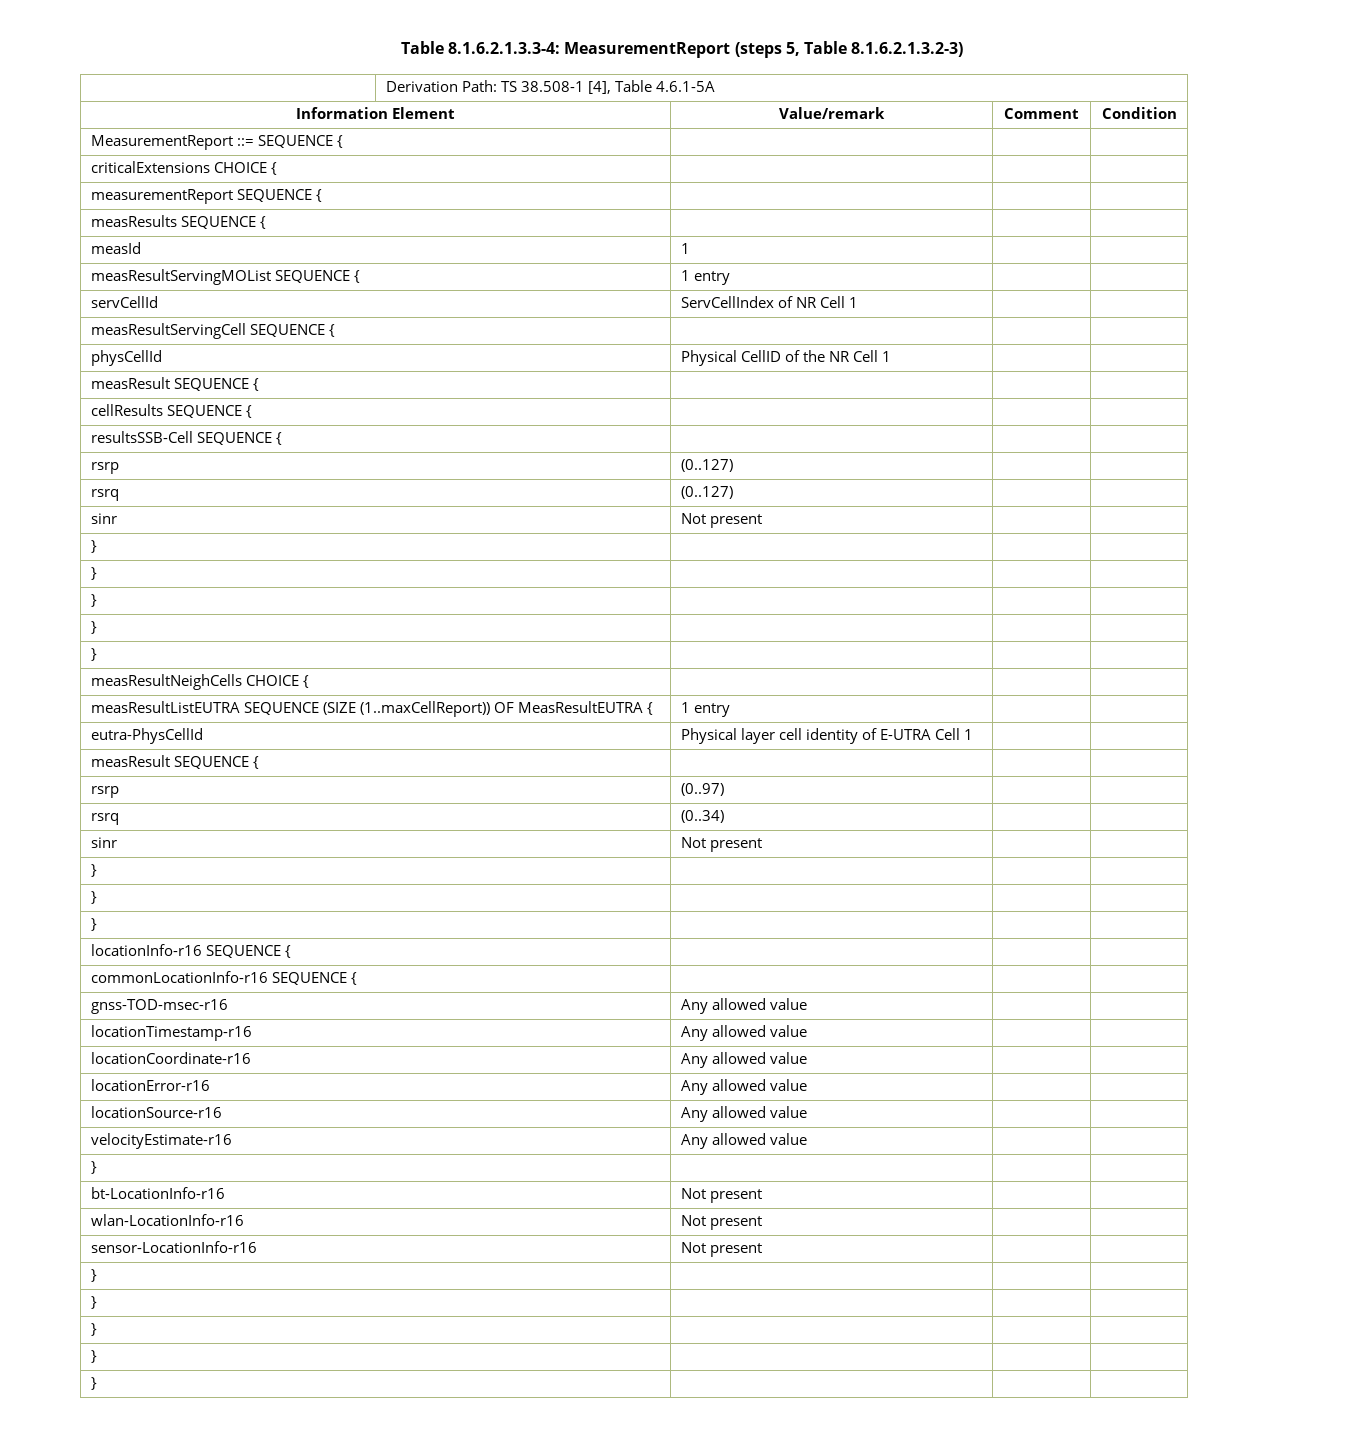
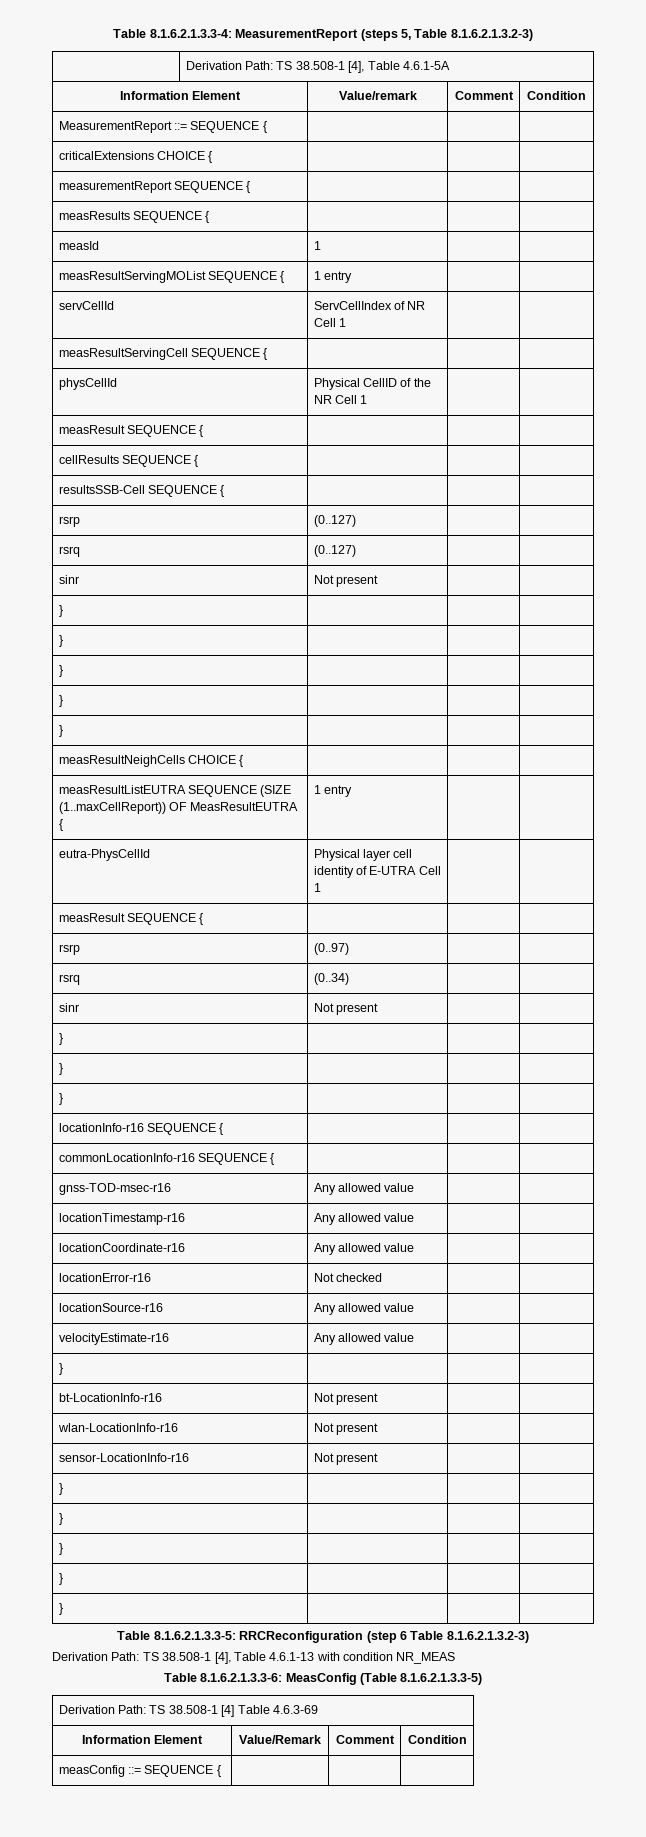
- locationError-r16 | Any allowed value | |
+ locationError-r16 | Not checked | |
+ Table 8.1.6.2.1.3.3-5: RRCReconfiguration (step 6 Table 8.1.6.2.1.3.2-3)
+ Derivation Path: TS 38.508-1 [4], Table 4.6.1-13 with condition NR_MEAS
+ Table 8.1.6.2.1.3.3-6: MeasConfig (Table 8.1.6.2.1.3.3-5)
+ Derivation Path: TS 38.508-1 [4] Table 4.6.3-69
+ Information Element | Value/Remark | Comment | Condition
+ measConfig ::= SEQUENCE { | | |

